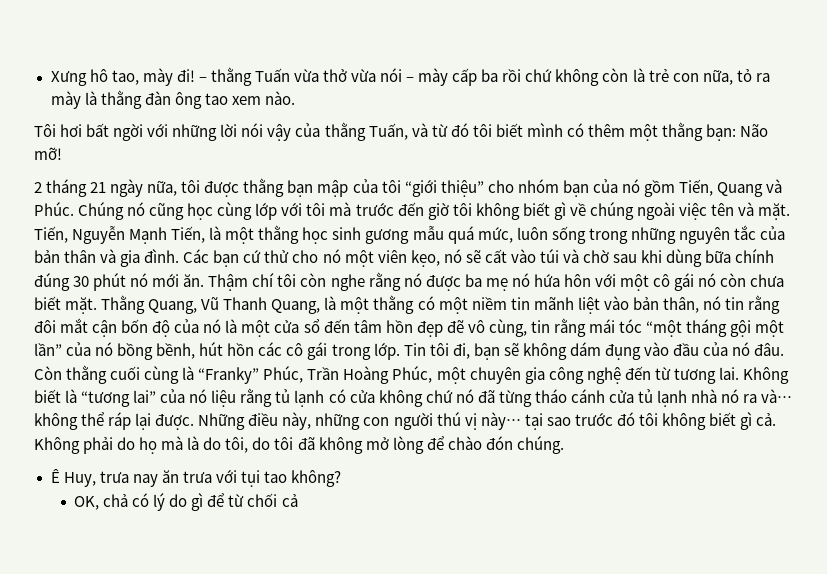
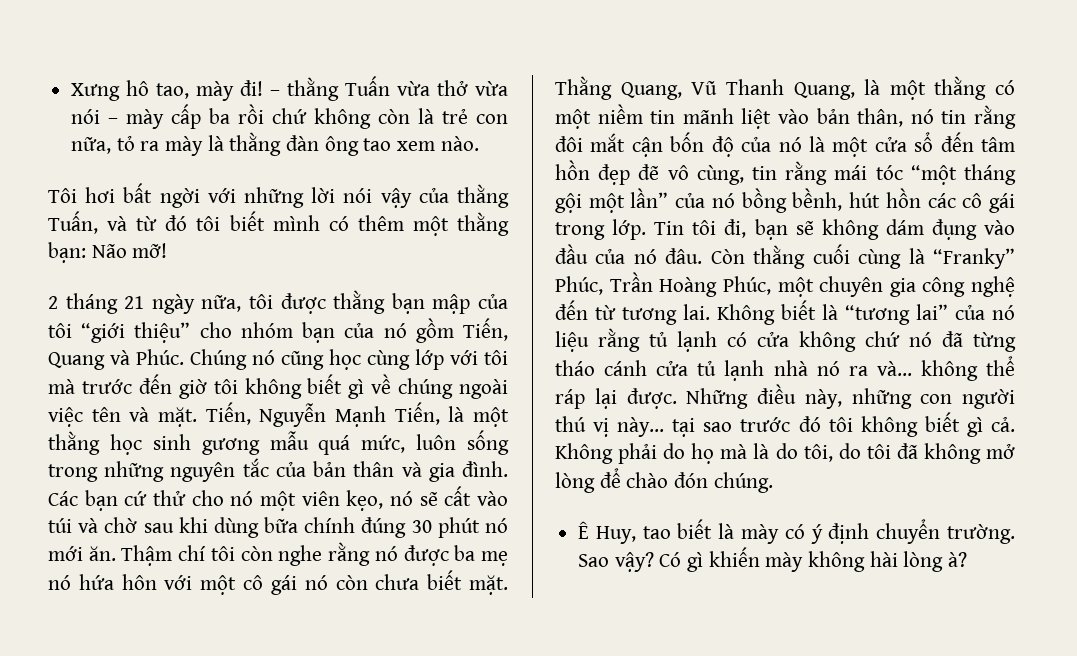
- Ê Huy, trưa nay ăn trưa với tụi tao không?
- OK, chả có lý do gì để từ chối cả
+ Ê Huy, tao biết là mày có ý định chuyển trường. Sao vậy? Có gì khiến mày không hài lòng à?

